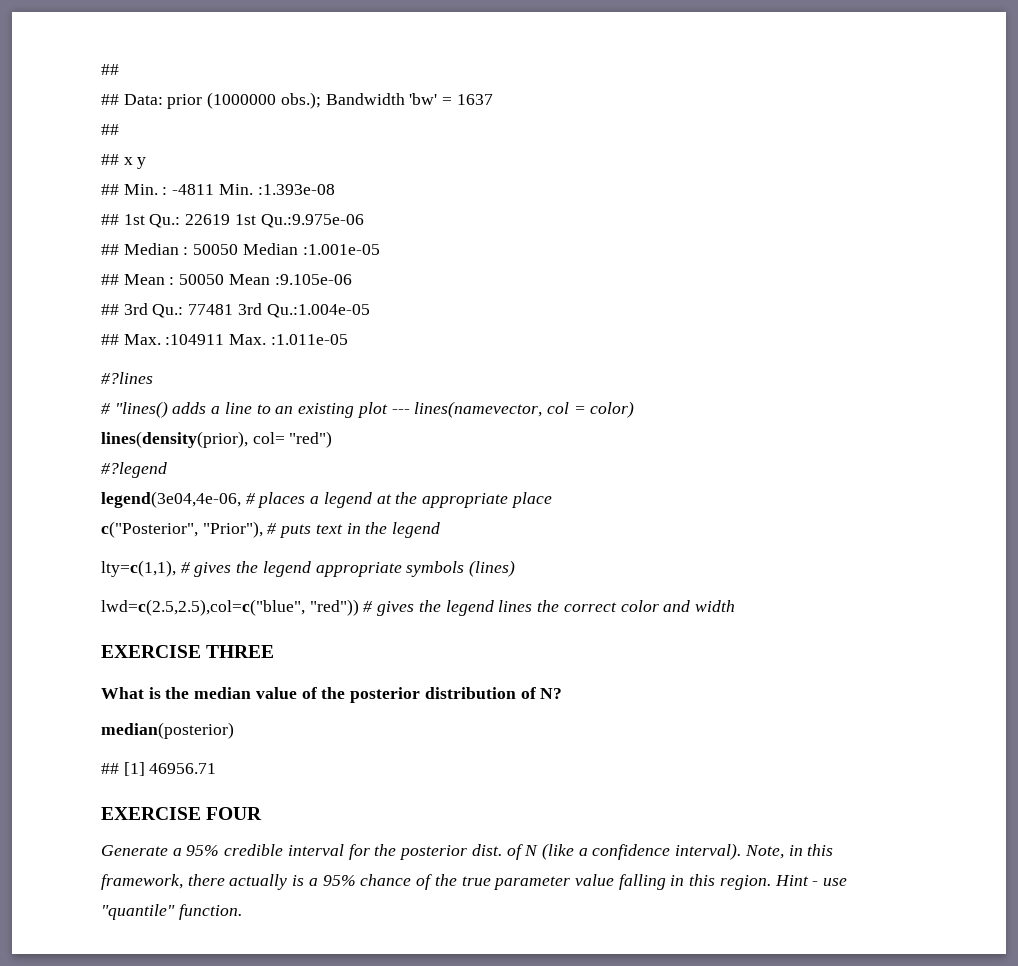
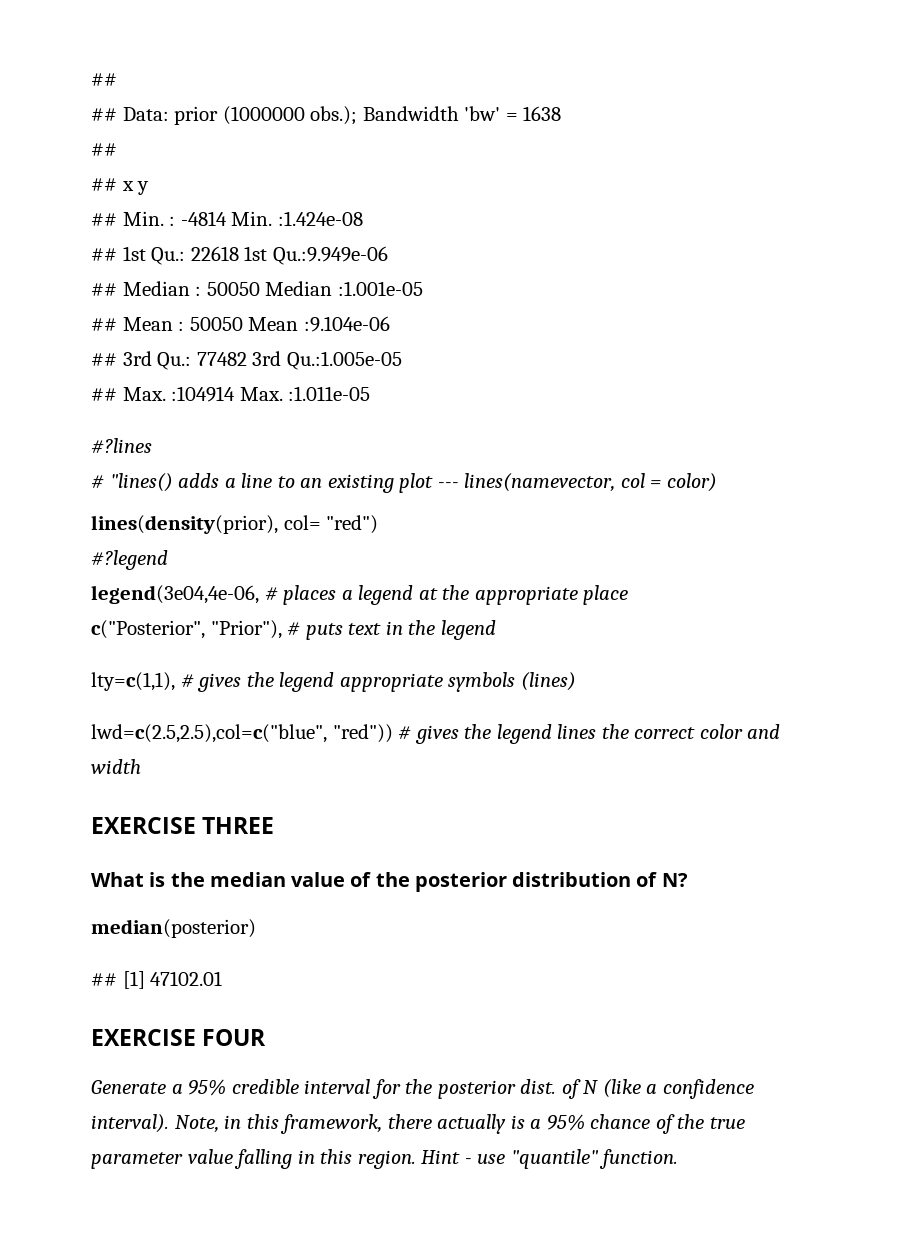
- ## Data: prior (1000000 obs.); Bandwidth 'bw' = 1637
+ ## Data: prior (1000000 obs.); Bandwidth 'bw' = 1638
- ## Min. : -4811 Min. :1.393e-08
+ ## Min. : -4814 Min. :1.424e-08
- ## 1st Qu.: 22619 1st Qu.:9.975e-06
+ ## 1st Qu.: 22618 1st Qu.:9.949e-06
- ## Mean : 50050 Mean :9.105e-06
+ ## Mean : 50050 Mean :9.104e-06
- ## 3rd Qu.: 77481 3rd Qu.:1.004e-05
+ ## 3rd Qu.: 77482 3rd Qu.:1.005e-05
- ## Max. :104911 Max. :1.011e-05
+ ## Max. :104914 Max. :1.011e-05
- ## [1] 46956.71
+ ## [1] 47102.01

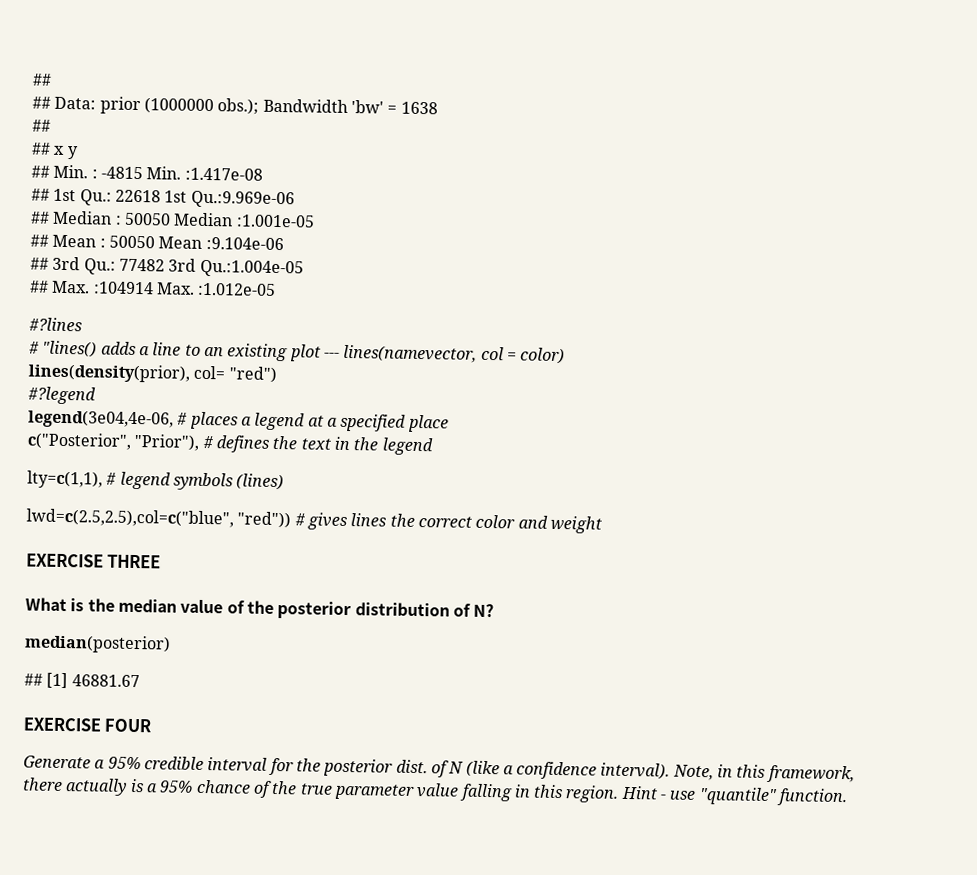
- ## Min. : -4814 Min. :1.424e-08
+ ## Min. : -4815 Min. :1.417e-08
- ## 1st Qu.: 22618 1st Qu.:9.949e-06
+ ## 1st Qu.: 22618 1st Qu.:9.969e-06
- ## 3rd Qu.: 77482 3rd Qu.:1.005e-05
+ ## 3rd Qu.: 77482 3rd Qu.:1.004e-05
- ## Max. :104914 Max. :1.011e-05
+ ## Max. :104914 Max. :1.012e-05
- legend(3e04,4e-06, # places a legend at the appropriate place
+ legend(3e04,4e-06, # places a legend at a specified place
- c("Posterior", "Prior"), # puts text in the legend
+ c("Posterior", "Prior"), # defines the text in the legend
- lty=c(1,1), # gives the legend appropriate symbols (lines)
+ lty=c(1,1), # legend symbols (lines)
- lwd=c(2.5,2.5),col=c("blue", "red")) # gives the legend lines the correct color and width
+ lwd=c(2.5,2.5),col=c("blue", "red")) # gives lines the correct color and weight
- ## [1] 47102.01
+ ## [1] 46881.67

